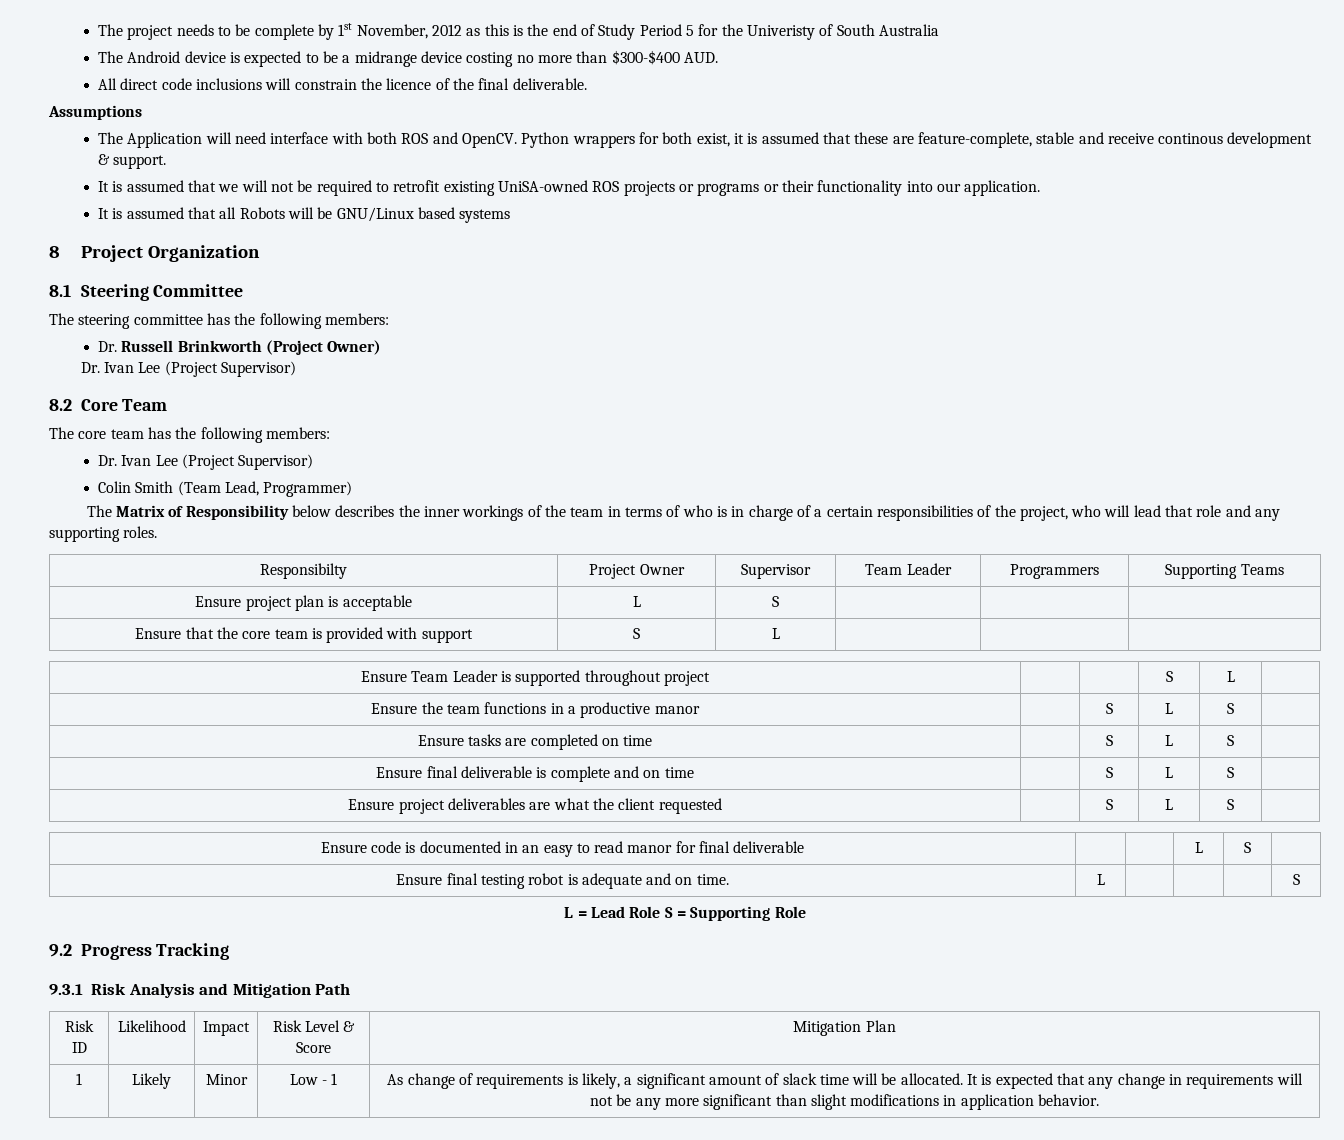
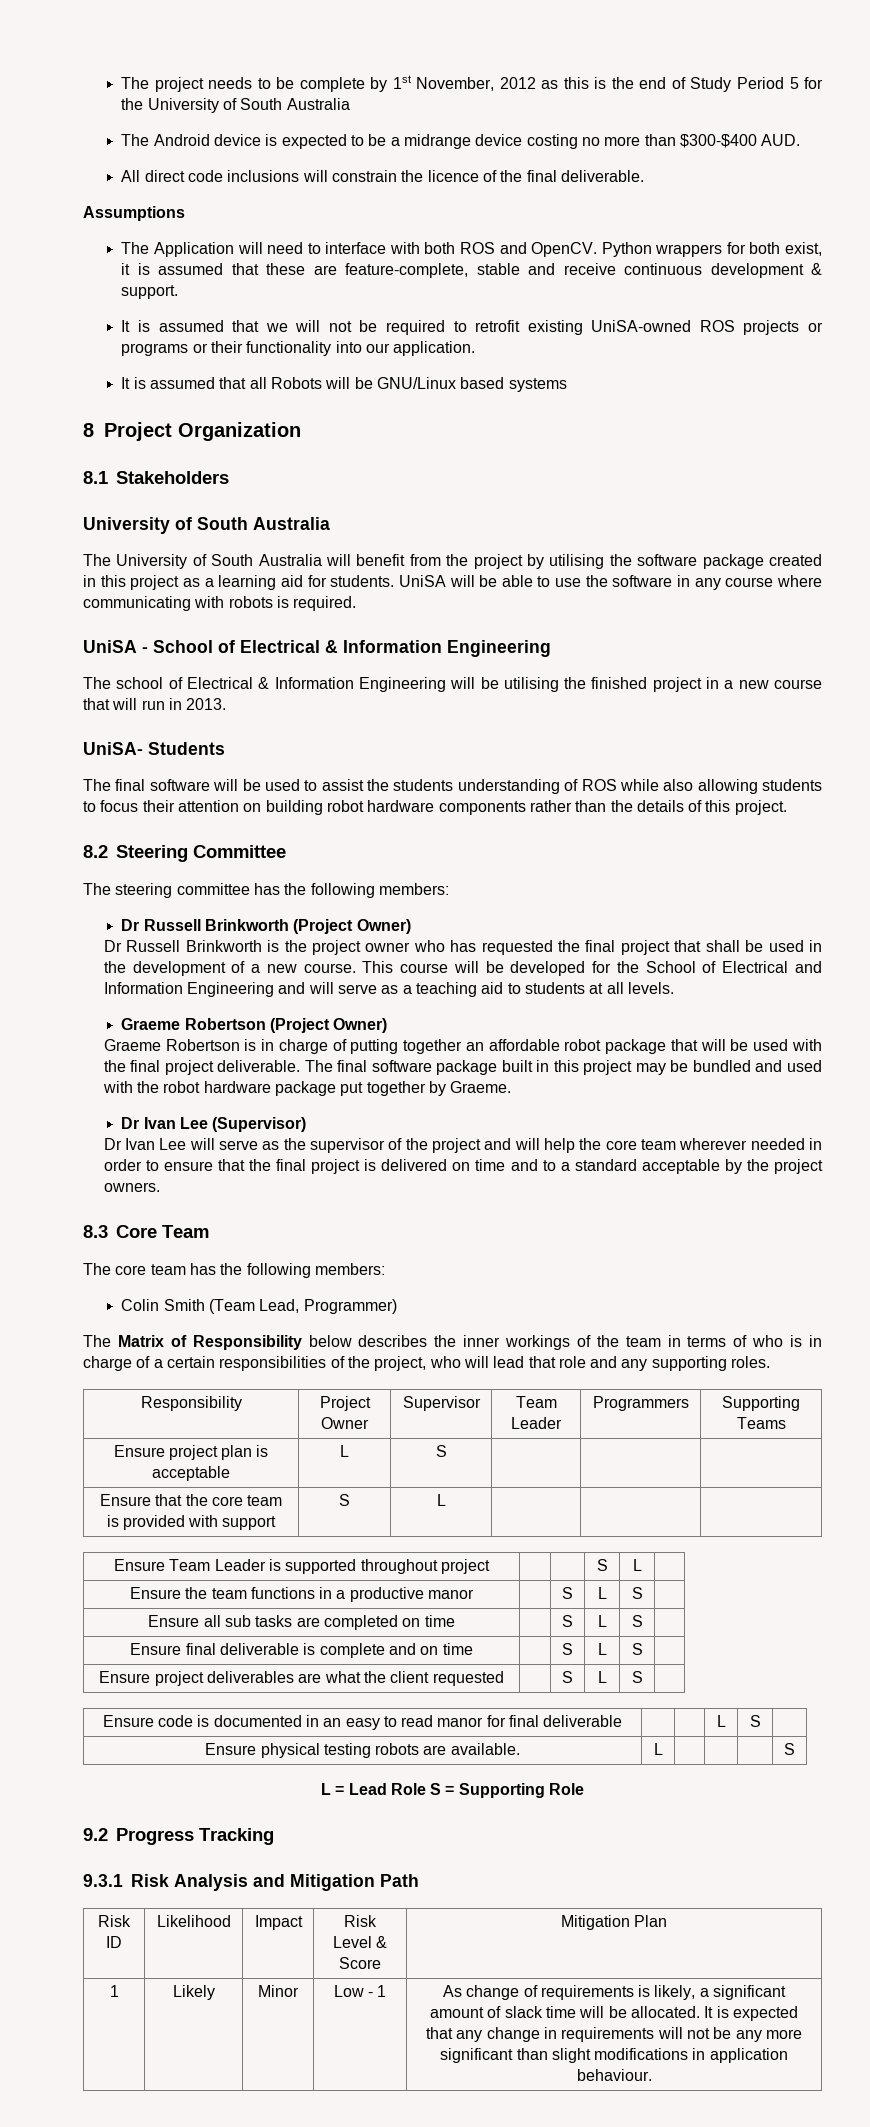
- The project needs to be complete by 1st November, 2012 as this is the end of Study Period 5 for the Univeristy of South Australia
+ The project needs to be complete by 1st November, 2012 as this is the end of Study Period 5 for the University of South Australia
- The Application will need interface with both ROS and OpenCV.
+ The Application will need to interface with both ROS and OpenCV.
- Python wrappers for both exist, it is assumed that these are feature-complete, stable and receive continous development & support.
+ Python wrappers for both exist, it is assumed that these are feature-complete, stable and receive continuous development & support.
- 8.1 Steering Committee
+ 8.1 Stakeholders
+ University of South Australia
+ The University of South Australia will benefit from the project by utilising the software package created in this project as a learning aid for students. UniSA will be able to use the software in any course where communicating with robots is required.
+ UniSA - School of Electrical & Information Engineering
+ The school of Electrical & Information Engineering will be utilising the finished project in a new course that will run in 2013.
+ UniSA- Students
+ The final software will be used to assist the students understanding of ROS while also allowing students to focus their attention on building robot hardware components rather than the details of this project.
+ 8.2 Steering Committee
- Dr. Russell Brinkworth (Project Owner)
- Dr. Ivan Lee (Project Supervisor)
- 8.2 Core Team
+ Dr Russell Brinkworth (Project Owner)
+ Dr Russell Brinkworth is the project owner who has requested the final project that shall be used in the development of a new course. This course will be developed for the School of Electrical and Information Engineering and will serve as a teaching aid to students at all levels.
+ Graeme Robertson (Project Owner)
+ Graeme Robertson is in charge of putting together an affordable robot package that will be used with the final project deliverable. The final software package built in this project may be bundled and used with the robot hardware package put together by Graeme.
+ Dr Ivan Lee (Supervisor)
+ Dr Ivan Lee will serve as the supervisor of the project and will help the core team wherever needed in order to ensure that the final project is delivered on time and to a standard acceptable by the project owners.
+ 8.3 Core Team
  The core team has the following members:
- Dr. Ivan Lee (Project Supervisor)
- Responsibilty | Project Owner | Supervisor | Team Leader | Programmers | Supporting Teams
+ Responsibility | Project Owner | Supervisor | Team Leader | Programmers | Supporting Teams
- Ensure tasks are completed on time | | S | L | S |
+ Ensure all sub tasks are completed on time | | S | L | S |
- Ensure final testing robot is adequate and on time. | L | | | | S
+ Ensure physical testing robots are available. | L | | | | S
- It is expected that any change in requirements will not be any more significant than slight modifications in application behavior.
+ It is expected that any change in requirements will not be any more significant than slight modifications in application behaviour.

